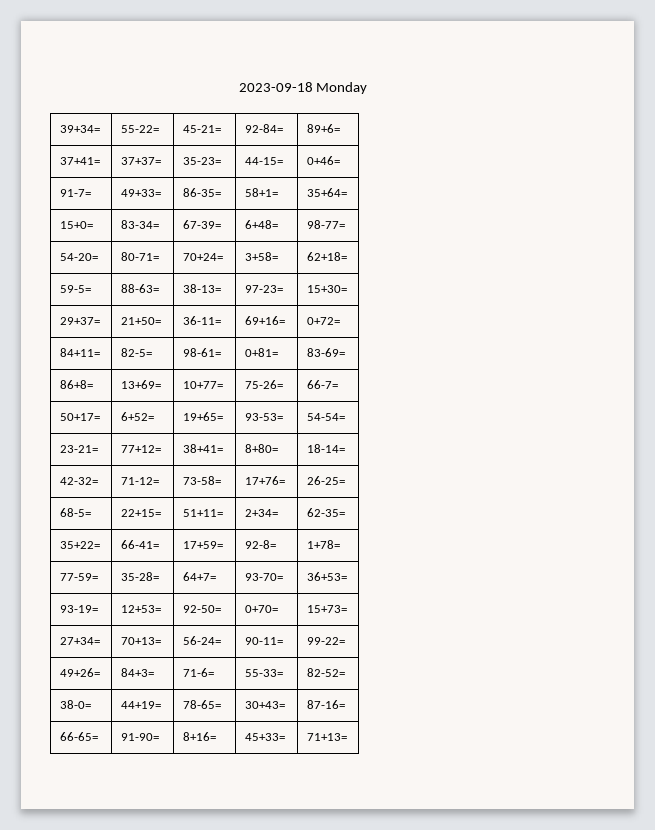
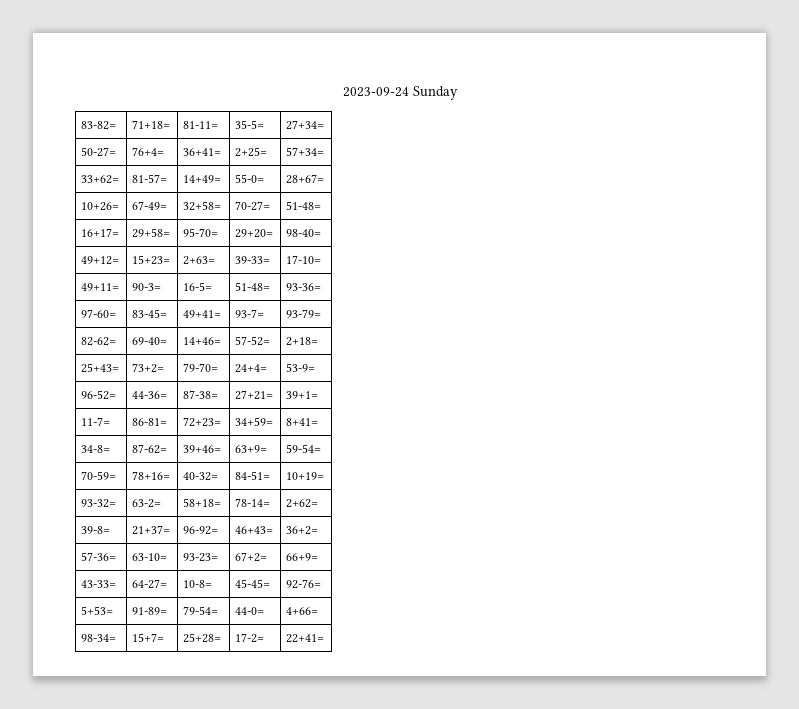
- 2023-09-18 Monday
- 39+34= | 55-22= | 45-21= | 92-84= | 89+6=
- 37+41= | 37+37= | 35-23= | 44-15= | 0+46=
- 91-7= | 49+33= | 86-35= | 58+1= | 35+64=
- 15+0= | 83-34= | 67-39= | 6+48= | 98-77=
- 54-20= | 80-71= | 70+24= | 3+58= | 62+18=
- 59-5= | 88-63= | 38-13= | 97-23= | 15+30=
- 29+37= | 21+50= | 36-11= | 69+16= | 0+72=
- 84+11= | 82-5= | 98-61= | 0+81= | 83-69=
- 86+8= | 13+69= | 10+77= | 75-26= | 66-7=
- 50+17= | 6+52= | 19+65= | 93-53= | 54-54=
- 23-21= | 77+12= | 38+41= | 8+80= | 18-14=
- 42-32= | 71-12= | 73-58= | 17+76= | 26-25=
- 68-5= | 22+15= | 51+11= | 2+34= | 62-35=
- 35+22= | 66-41= | 17+59= | 92-8= | 1+78=
- 77-59= | 35-28= | 64+7= | 93-70= | 36+53=
- 93-19= | 12+53= | 92-50= | 0+70= | 15+73=
- 27+34= | 70+13= | 56-24= | 90-11= | 99-22=
- 49+26= | 84+3= | 71-6= | 55-33= | 82-52=
- 38-0= | 44+19= | 78-65= | 30+43= | 87-16=
- 66-65= | 91-90= | 8+16= | 45+33= | 71+13=
+ 2023-09-24 Sunday
+ 83-82= | 71+18= | 81-11= | 35-5= | 27+34=
+ 50-27= | 76+4= | 36+41= | 2+25= | 57+34=
+ 33+62= | 81-57= | 14+49= | 55-0= | 28+67=
+ 10+26= | 67-49= | 32+58= | 70-27= | 51-48=
+ 16+17= | 29+58= | 95-70= | 29+20= | 98-40=
+ 49+12= | 15+23= | 2+63= | 39-33= | 17-10=
+ 49+11= | 90-3= | 16-5= | 51-48= | 93-36=
+ 97-60= | 83-45= | 49+41= | 93-7= | 93-79=
+ 82-62= | 69-40= | 14+46= | 57-52= | 2+18=
+ 25+43= | 73+2= | 79-70= | 24+4= | 53-9=
+ 96-52= | 44-36= | 87-38= | 27+21= | 39+1=
+ 11-7= | 86-81= | 72+23= | 34+59= | 8+41=
+ 34-8= | 87-62= | 39+46= | 63+9= | 59-54=
+ 70-59= | 78+16= | 40-32= | 84-51= | 10+19=
+ 93-32= | 63-2= | 58+18= | 78-14= | 2+62=
+ 39-8= | 21+37= | 96-92= | 46+43= | 36+2=
+ 57-36= | 63-10= | 93-23= | 67+2= | 66+9=
+ 43-33= | 64-27= | 10-8= | 45-45= | 92-76=
+ 5+53= | 91-89= | 79-54= | 44-0= | 4+66=
+ 98-34= | 15+7= | 25+28= | 17-2= | 22+41=

